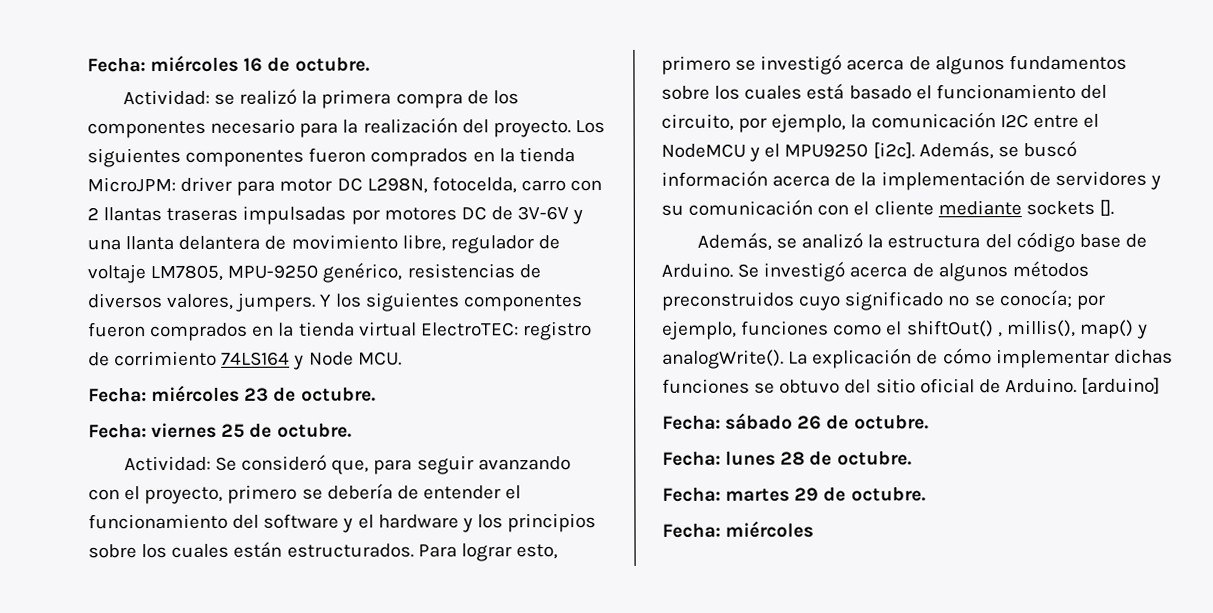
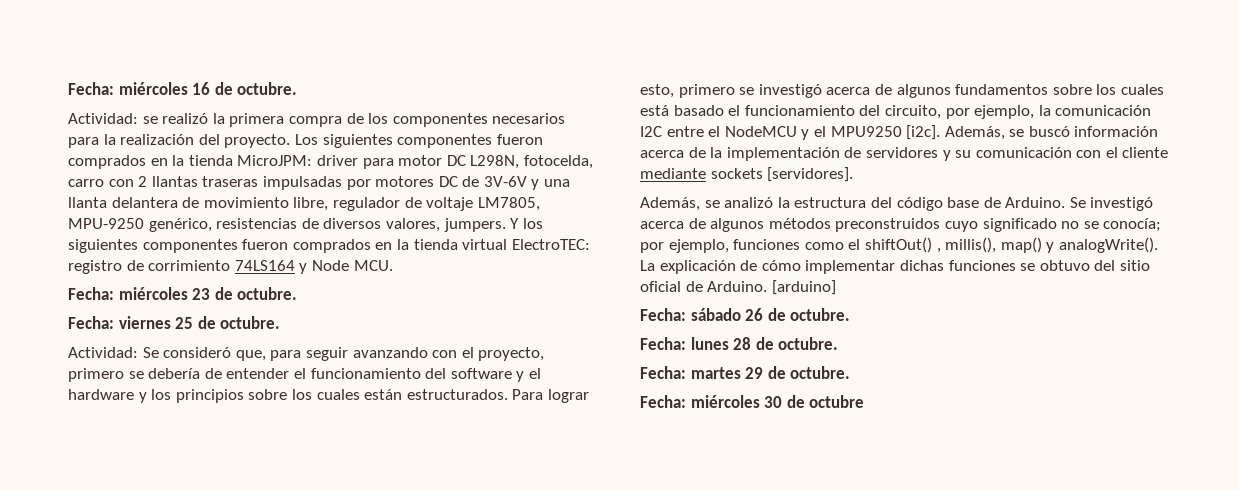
- Actividad: se realizó la primera compra de los componentes necesario para la realización del proyecto.
+ Actividad: se realizó la primera compra de los componentes necesarios para la realización del proyecto.
- Además, se buscó información acerca de la implementación de servidores y su comunicación con el cliente mediante sockets [].
+ Además, se buscó información acerca de la implementación de servidores y su comunicación con el cliente mediante sockets [servidores].
  Fecha: martes 29 de octubre.
- Fecha: miércoles
+ Fecha: miércoles 30 de octubre

